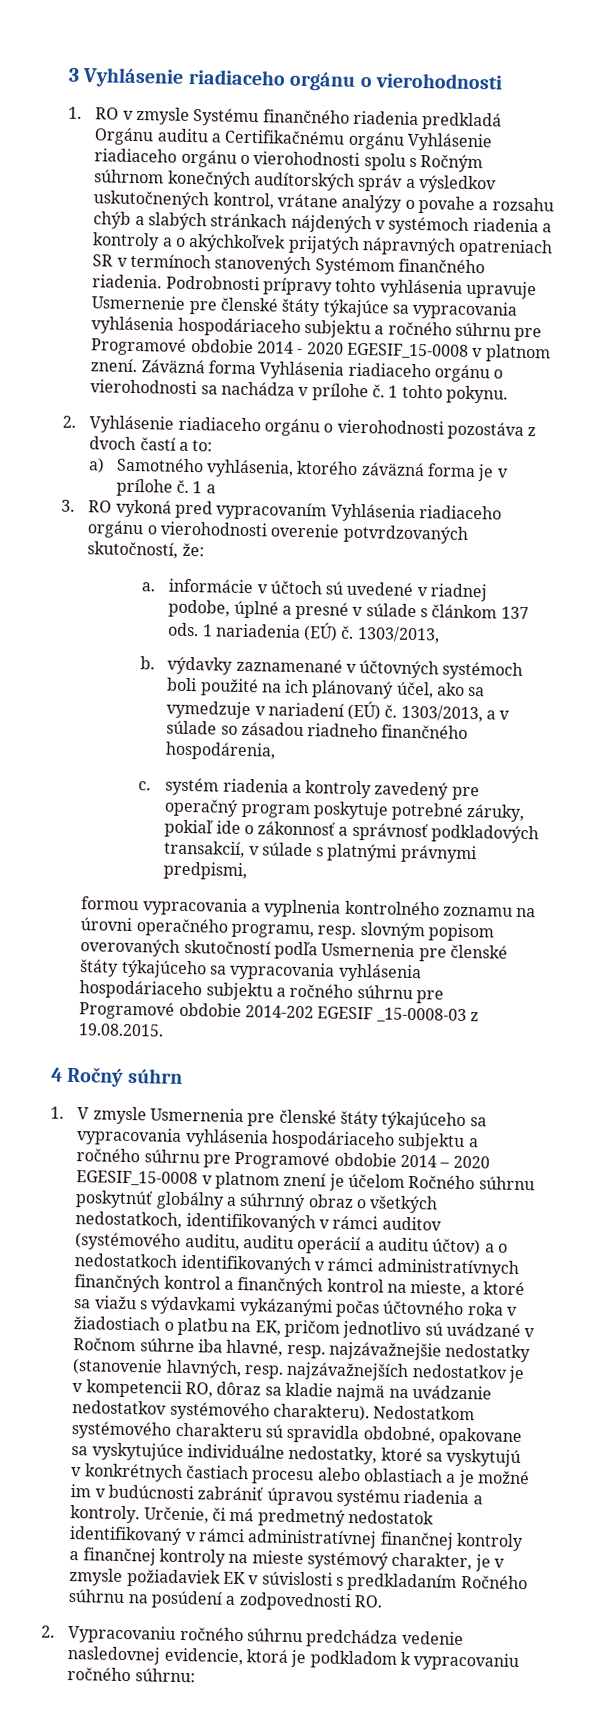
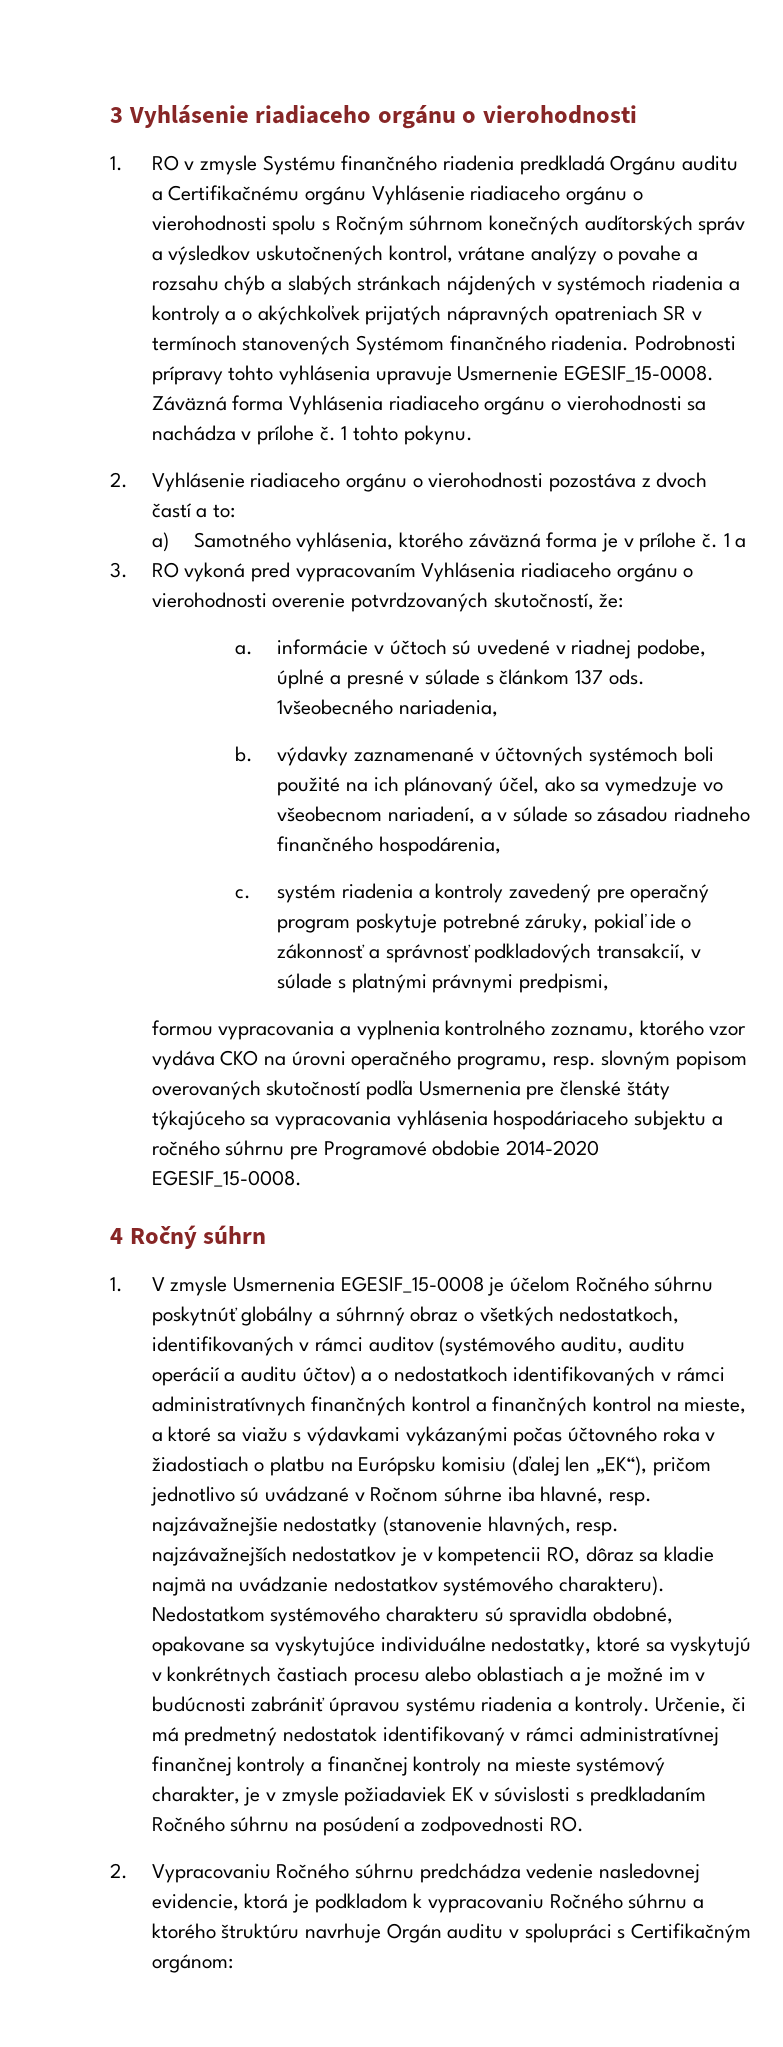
- Podrobnosti prípravy tohto vyhlásenia upravuje Usmernenie pre členské štáty týkajúce sa vypracovania vyhlásenia hospodáriaceho subjektu a ročného súhrnu pre Programové obdobie 2014 - 2020 EGESIF_15-0008 v platnom znení.
+ Podrobnosti prípravy tohto vyhlásenia upravuje Usmernenie EGESIF_15-0008.
- 1 nariadenia (EÚ) č. 1303/2013,
+ 1všeobecného nariadenia,
- b. výdavky zaznamenané v účtovných systémoch boli použité na ich plánovaný účel, ako sa vymedzuje v nariadení (EÚ) č. 1303/2013, a v súlade so zásadou riadneho finančného hospodárenia,
+ b. výdavky zaznamenané v účtovných systémoch boli použité na ich plánovaný účel, ako sa vymedzuje vo všeobecnom nariadení, a v súlade so zásadou riadneho finančného hospodárenia,
- formou vypracovania a vyplnenia kontrolného zoznamu na úrovni operačného programu, resp. slovným popisom overovaných skutočností podľa Usmernenia pre členské štáty týkajúceho sa vypracovania vyhlásenia hospodáriaceho subjektu a ročného súhrnu pre Programové obdobie 2014-202 EGESIF _15-0008-03 z 19.08.2015.
+ formou vypracovania a vyplnenia kontrolného zoznamu, ktorého vzor vydáva CKO na úrovni operačného programu, resp. slovným popisom overovaných skutočností podľa Usmernenia pre členské štáty týkajúceho sa vypracovania vyhlásenia hospodáriaceho subjektu a ročného súhrnu pre Programové obdobie 2014-2020 EGESIF_15-0008.
- 1. V zmysle Usmernenia pre členské štáty týkajúceho sa vypracovania vyhlásenia hospodáriaceho subjektu a ročného súhrnu pre Programové obdobie 2014 – 2020 EGESIF_15-0008 v platnom znení je účelom Ročného súhrnu poskytnúť globálny a súhrnný obraz o všetkých nedostatkoch, identifikovaných v rámci auditov (systémového auditu, auditu operácií a auditu účtov) a o nedostatkoch identifikovaných v rámci administratívnych finančných kontrol a finančných kontrol na mieste, a ktoré sa viažu s výdavkami vykázanými počas účtovného roka v žiadostiach o platbu na EK, pričom jednotlivo sú uvádzané v Ročnom súhrne iba hlavné, resp. najzávažnejšie nedostatky (stanovenie hlavných, resp. najzávažnejších nedostatkov je v kompetencii RO, dôraz sa kladie najmä na uvádzanie nedostatkov systémového charakteru).
+ 1. V zmysle Usmernenia EGESIF_15-0008 je účelom Ročného súhrnu poskytnúť globálny a súhrnný obraz o všetkých nedostatkoch, identifikovaných v rámci auditov (systémového auditu, auditu operácií a auditu účtov) a o nedostatkoch identifikovaných v rámci administratívnych finančných kontrol a finančných kontrol na mieste, a ktoré sa viažu s výdavkami vykázanými počas účtovného roka v žiadostiach o platbu na Európsku komisiu (ďalej len „EK“), pričom jednotlivo sú uvádzané v Ročnom súhrne iba hlavné, resp. najzávažnejšie nedostatky (stanovenie hlavných, resp. najzávažnejších nedostatkov je v kompetencii RO, dôraz sa kladie najmä na uvádzanie nedostatkov systémového charakteru).
- 2. Vypracovaniu ročného súhrnu predchádza vedenie nasledovnej evidencie, ktorá je podkladom k vypracovaniu ročného súhrnu:
+ 2. Vypracovaniu Ročného súhrnu predchádza vedenie nasledovnej evidencie, ktorá je podkladom k vypracovaniu Ročného súhrnu a ktorého štruktúru navrhuje Orgán auditu v spolupráci s Certifikačným orgánom:

